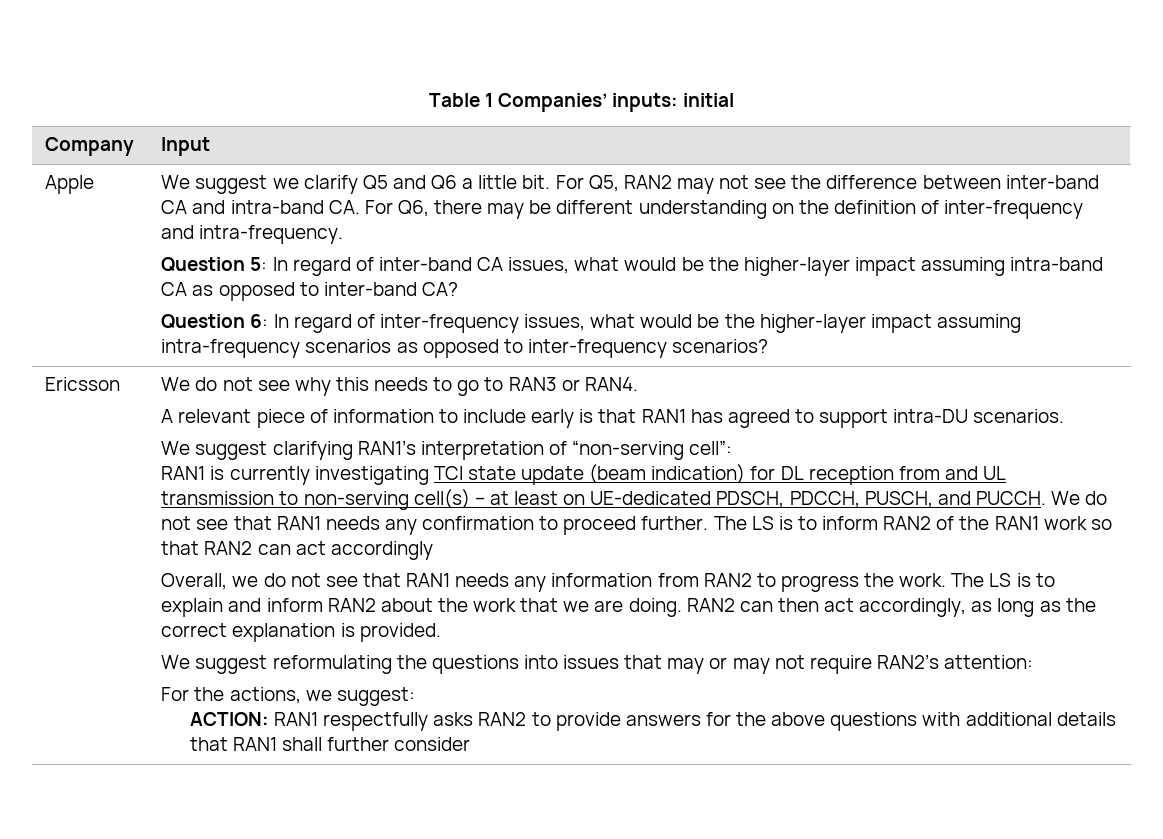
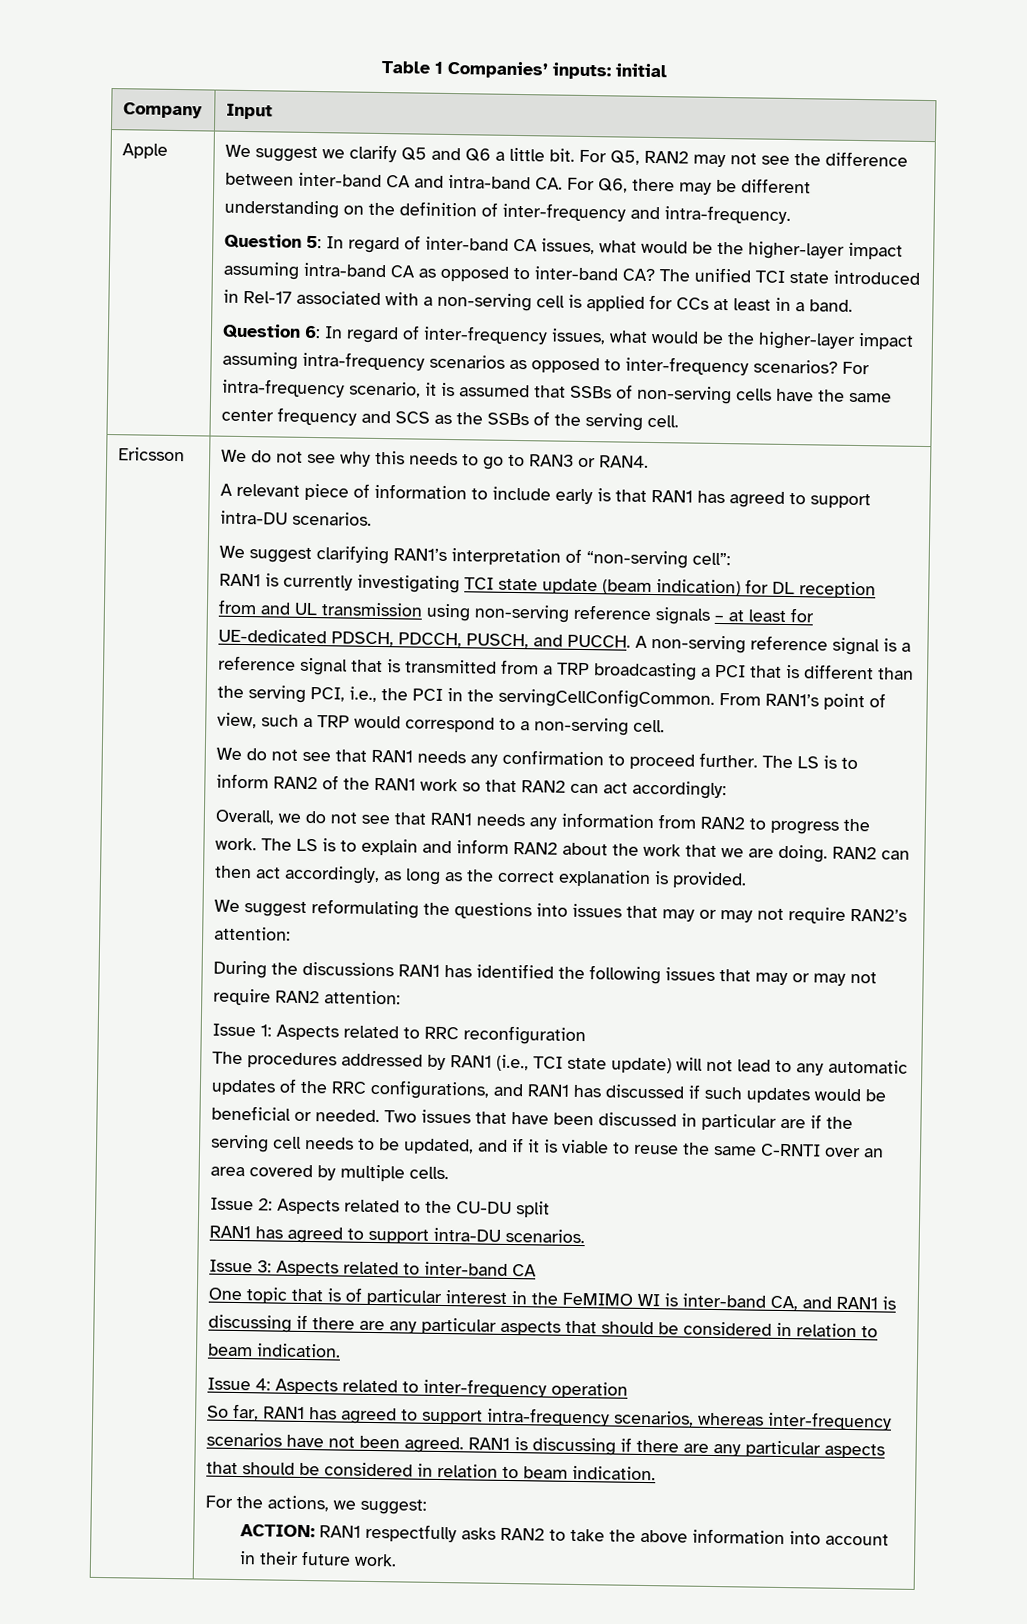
+ The unified TCI state introduced in Rel-17 associated with a non-serving cell is applied for CCs at least in a band.
+ For intra-frequency scenario, it is assumed that SSBs of non-serving cells have the same center frequency and SCS as the SSBs of the serving cell.
- RAN1 is currently investigating TCI state update (beam indication) for DL reception from and UL transmission to non-serving cell(s) – at least on UE-dedicated PDSCH, PDCCH, PUSCH, and PUCCH. We do not see that RAN1 needs any confirmation to proceed further.
+ RAN1 is currently investigating TCI state update (beam indication) for DL reception from and UL transmission using non-serving reference signals – at least for UE-dedicated PDSCH, PDCCH, PUSCH, and PUCCH. A non-serving reference signal is a reference signal that is transmitted from a TRP broadcasting a PCI that is different than the serving PCI, i.e., the PCI in the servingCellConfigCommon. From RAN1’s point of view, such a TRP would correspond to a non-serving cell.
+ We do not see that RAN1 needs any confirmation to proceed further.
- The LS is to inform RAN2 of the RAN1 work so that RAN2 can act accordingly
+ The LS is to inform RAN2 of the RAN1 work so that RAN2 can act accordingly:
+ During the discussions RAN1 has identified the following issues that may or may not require RAN2 attention:
+ Issue 1: Aspects related to RRC reconfiguration
+ The procedures addressed by RAN1 (i.e., TCI state update) will not lead to any automatic updates of the RRC configurations, and RAN1 has discussed if such updates would be beneficial or needed. Two issues that have been discussed in particular are if the serving cell needs to be updated, and if it is viable to reuse the same C-RNTI over an area covered by multiple cells.
+ Issue 2: Aspects related to the CU-DU split
+ RAN1 has agreed to support intra-DU scenarios.
+ Issue 3: Aspects related to inter-band CA
+ One topic that is of particular interest in the FeMIMO WI is inter-band CA, and RAN1 is discussing if there are any particular aspects that should be considered in relation to beam indication.
+ Issue 4: Aspects related to inter-frequency operation
+ So far, RAN1 has agreed to support intra-frequency scenarios, whereas inter-frequency scenarios have not been agreed. RAN1 is discussing if there are any particular aspects that should be considered in relation to beam indication.
- ACTION: RAN1 respectfully asks RAN2 to provide answers for the above questions with additional details that RAN1 shall further consider
+ ACTION: RAN1 respectfully asks RAN2 to take the above information into account in their future work.

